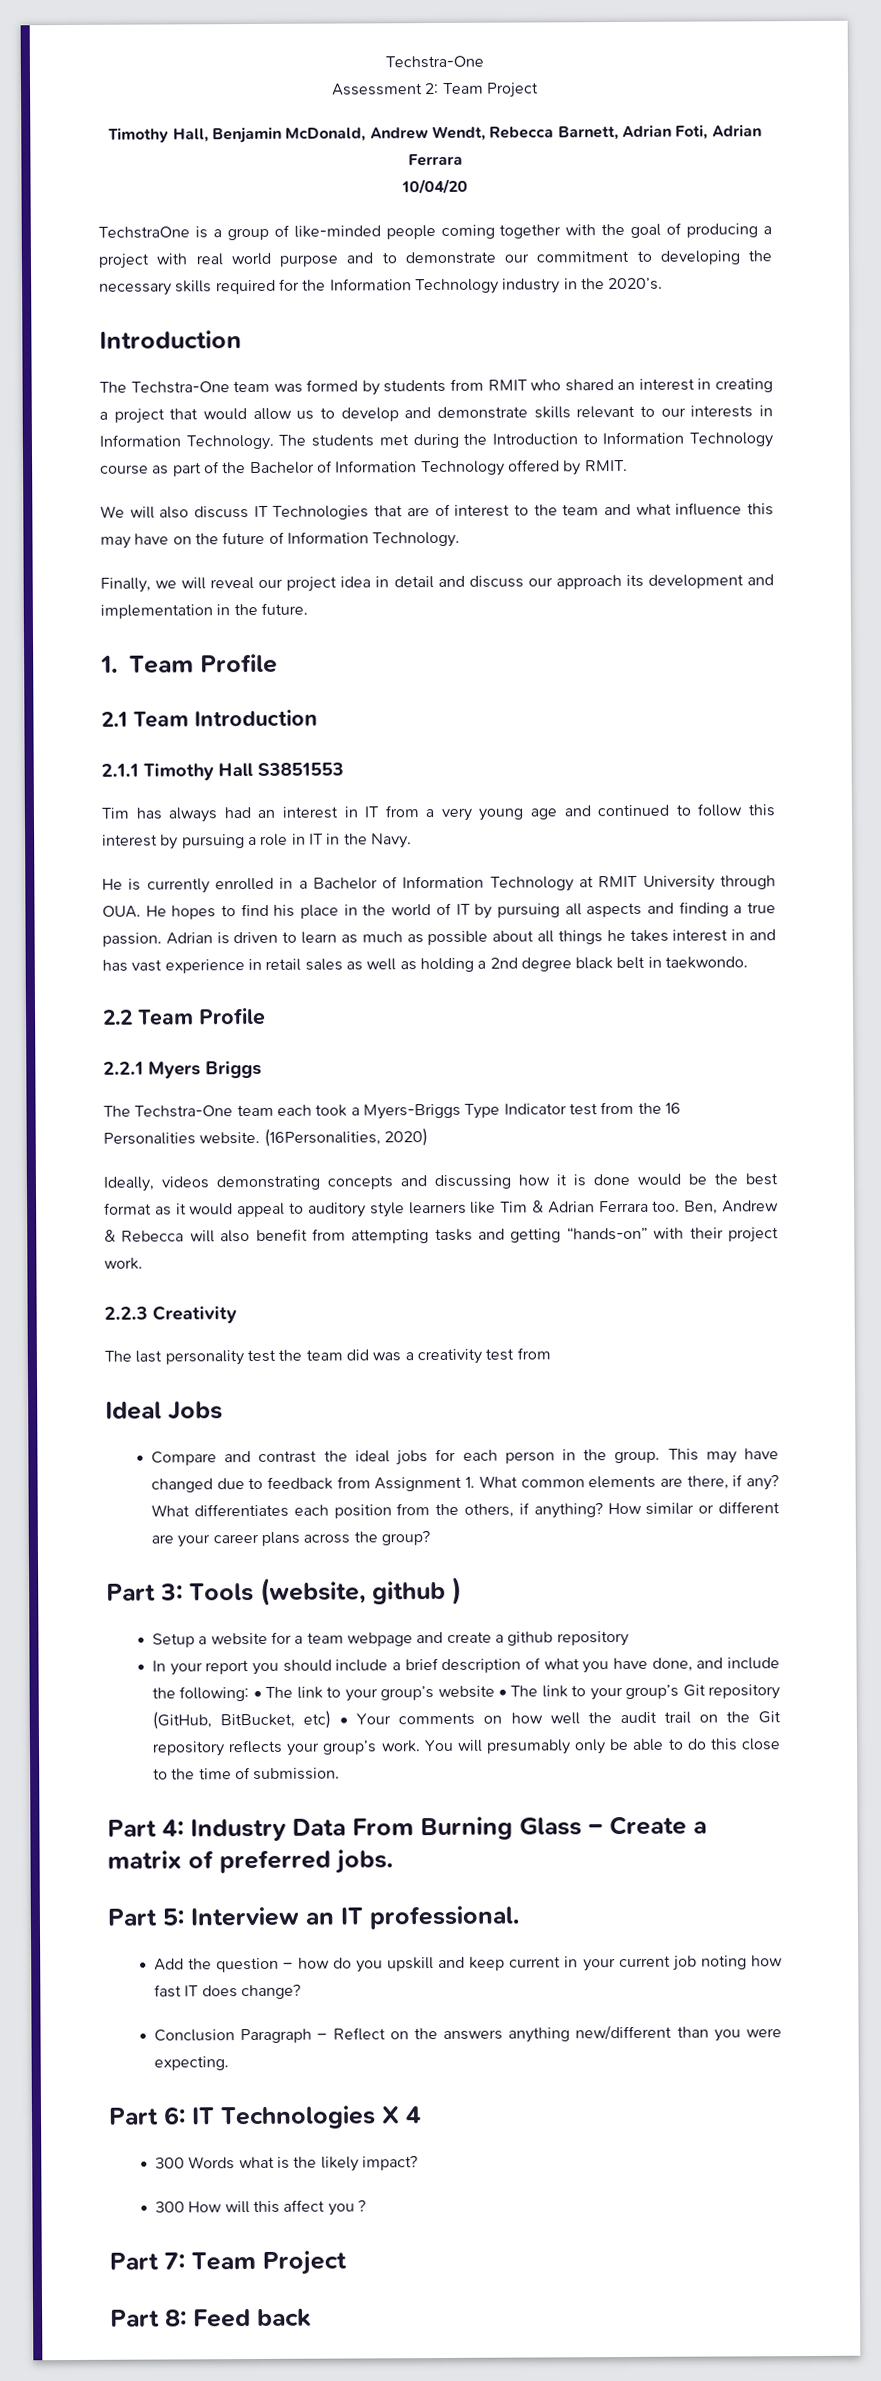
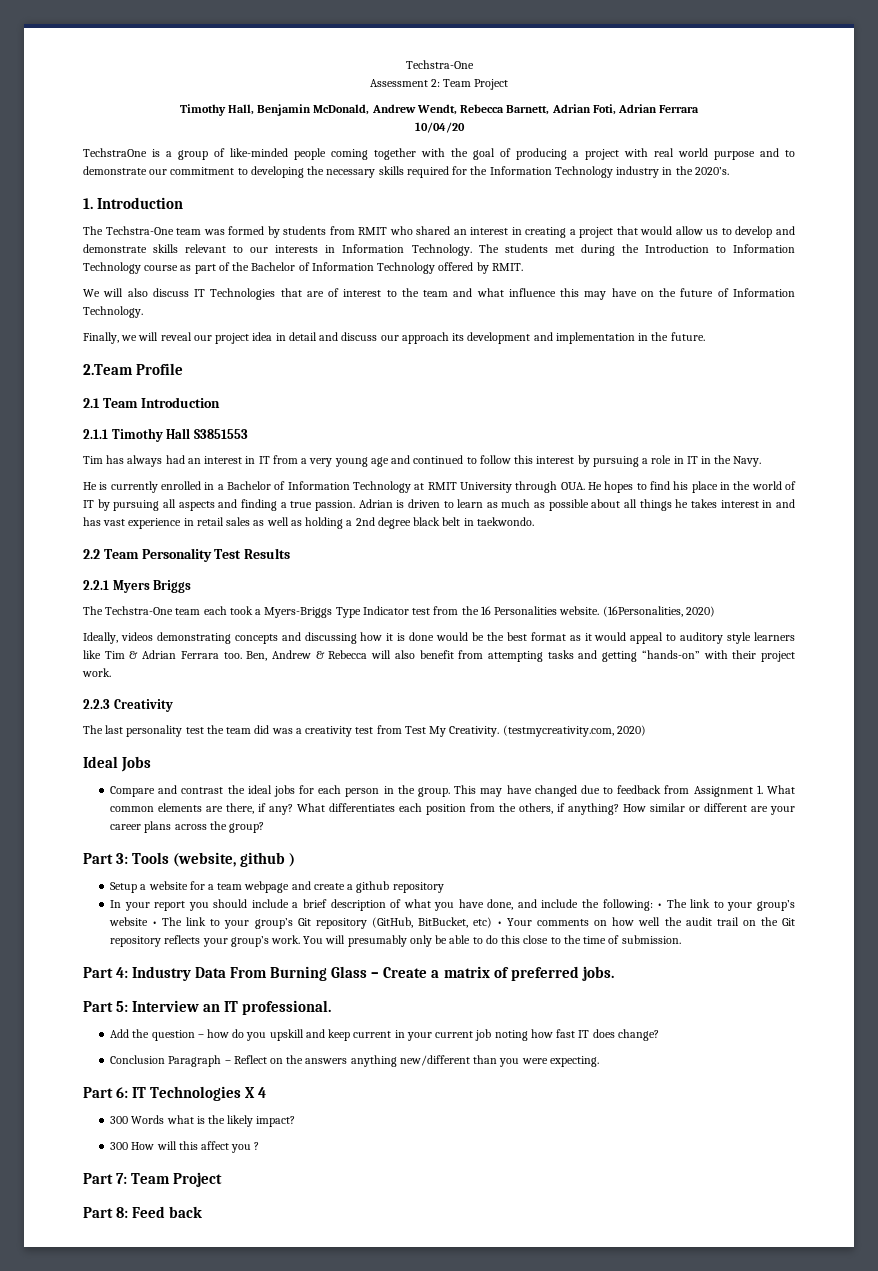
  TechstraOne is a group of like-minded people coming together with the goal of producing a project with real world purpose and to demonstrate our commitment to developing the necessary skills required for the Information Technology industry in the 2020’s.
- Introduction
+ 1. Introduction
- 1. Team Profile
+ 2.Team Profile
- 2.2 Team Profile
+ 2.2 Team Personality Test Results
- The last personality test the team did was a creativity test from
+ The last personality test the team did was a creativity test from Test My Creativity. (testmycreativity.com, 2020)

